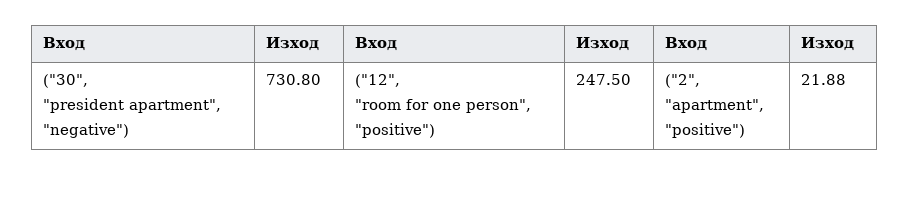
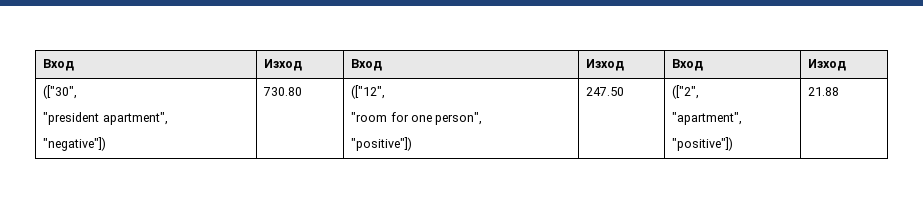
- ("30",
+ (["30",
  "president apartment",
- "negative") | 730.80 | ("12",
+ "negative"]) | 730.80 | (["12",
  "room for one person",
- "positive") | 247.50 | ("2",
+ "positive"]) | 247.50 | (["2",
  "apartment",
- "positive") | 21.88
+ "positive"]) | 21.88

